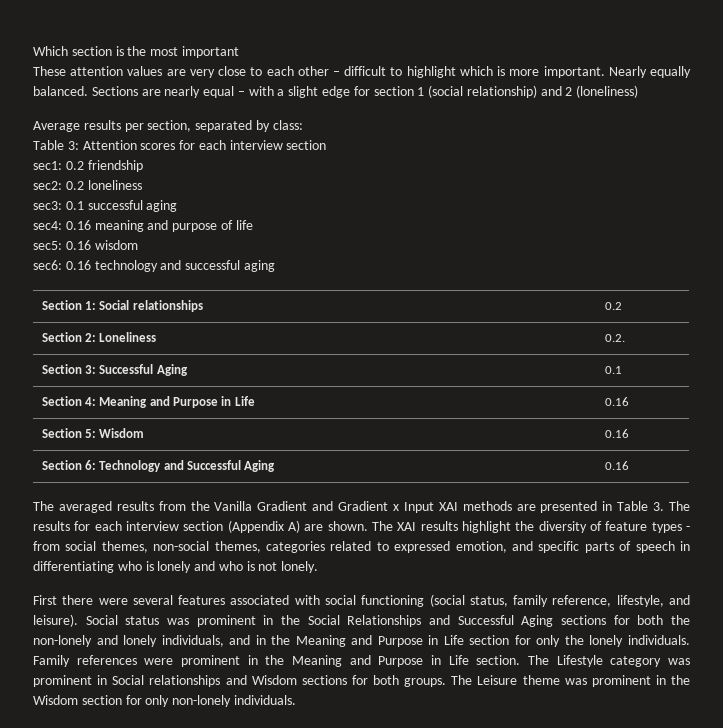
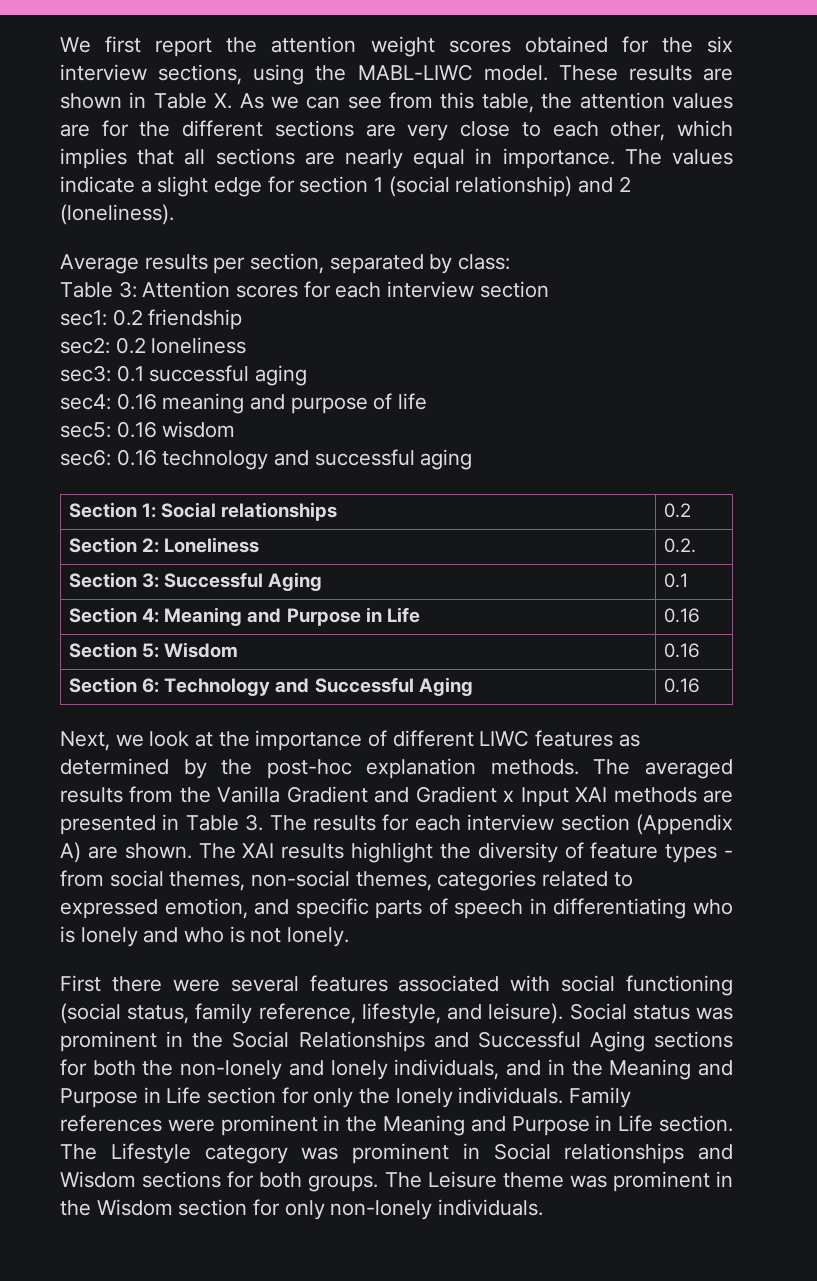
- Which section is the most important
- These attention values are very close to each other – difficult to highlight which is more important. Nearly equally balanced. Sections are nearly equal – with a slight edge for section 1 (social relationship) and 2 (loneliness)
+ We first report the attention weight scores obtained for the six interview sections, using the MABL-LIWC model. These results are shown in Table X. As we can see from this table, the attention values are for the different sections are very close to each other, which implies that all sections are nearly equal in importance. The values indicate a slight edge for section 1 (social relationship) and 2 (loneliness).
+ Next, we look at the importance of different LIWC features as determined by the post-hoc explanation methods.

